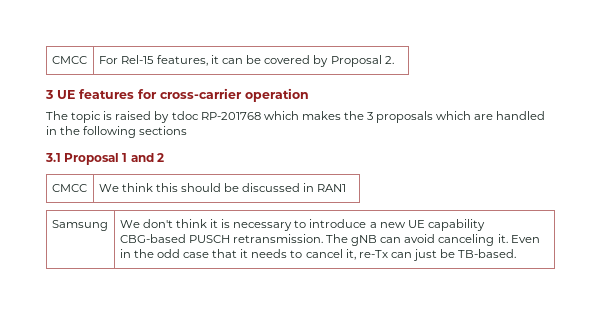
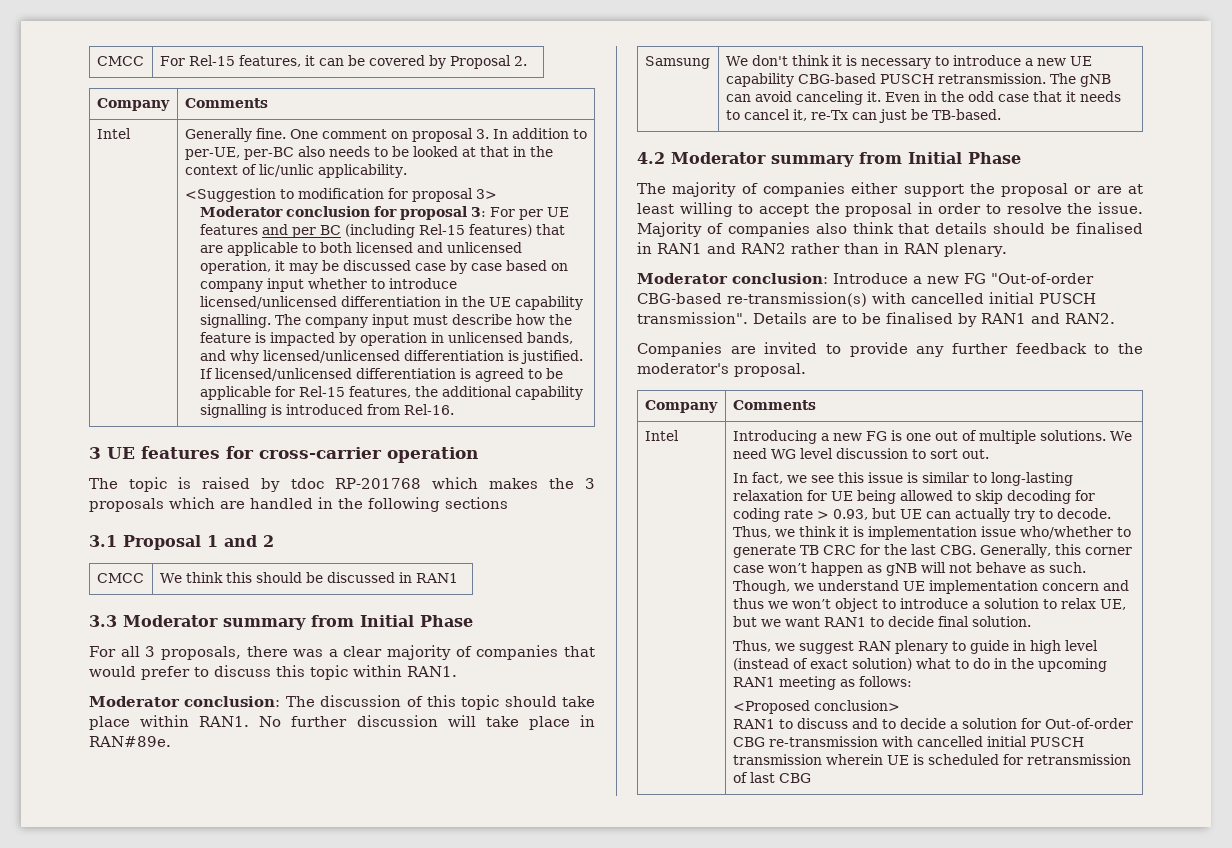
  CMCC | For Rel-15 features, it can be covered by Proposal 2.
+ Company | Comments
+ Intel | Generally fine. One comment on proposal 3. In addition to per-UE, per-BC also needs to be looked at that in the context of lic/unlic applicability.
+ <Suggestion to modification for proposal 3>
+ Moderator conclusion for proposal 3: For per UE features and per BC (including Rel-15 features) that are applicable to both licensed and unlicensed operation, it may be discussed case by case based on company input whether to introduce licensed/unlicensed differentiation in the UE capability signalling. The company input must describe how the feature is impacted by operation in unlicensed bands, and why licensed/unlicensed differentiation is justified. If licensed/unlicensed differentiation is agreed to be applicable for Rel-15 features, the additional capability signalling is introduced from Rel-16.
+ 3.3 Moderator summary from Initial Phase
+ For all 3 proposals, there was a clear majority of companies that would prefer to discuss this topic within RAN1.
+ Moderator conclusion: The discussion of this topic should take place within RAN1. No further discussion will take place in RAN#89e.
+ 4.2 Moderator summary from Initial Phase
+ The majority of companies either support the proposal or are at least willing to accept the proposal in order to resolve the issue. Majority of companies also think that details should be finalised in RAN1 and RAN2 rather than in RAN plenary.
+ Moderator conclusion: Introduce a new FG "Out-of-order CBG-based re-transmission(s) with cancelled initial PUSCH transmission". Details are to be finalised by RAN1 and RAN2.
+ Companies are invited to provide any further feedback to the moderator's proposal.
+ Company | Comments
+ Intel | Introducing a new FG is one out of multiple solutions. We need WG level discussion to sort out.
+ In fact, we see this issue is similar to long-lasting relaxation for UE being allowed to skip decoding for coding rate > 0.93, but UE can actually try to decode. Thus, we think it is implementation issue who/whether to generate TB CRC for the last CBG. Generally, this corner case won’t happen as gNB will not behave as such. Though, we understand UE implementation concern and thus we won’t object to introduce a solution to relax UE, but we want RAN1 to decide final solution.
+ Thus, we suggest RAN plenary to guide in high level (instead of exact solution) what to do in the upcoming RAN1 meeting as follows:
+ <Proposed conclusion>
+ RAN1 to discuss and to decide a solution for Out-of-order CBG re-transmission with cancelled initial PUSCH transmission wherein UE is scheduled for retransmission of last CBG

